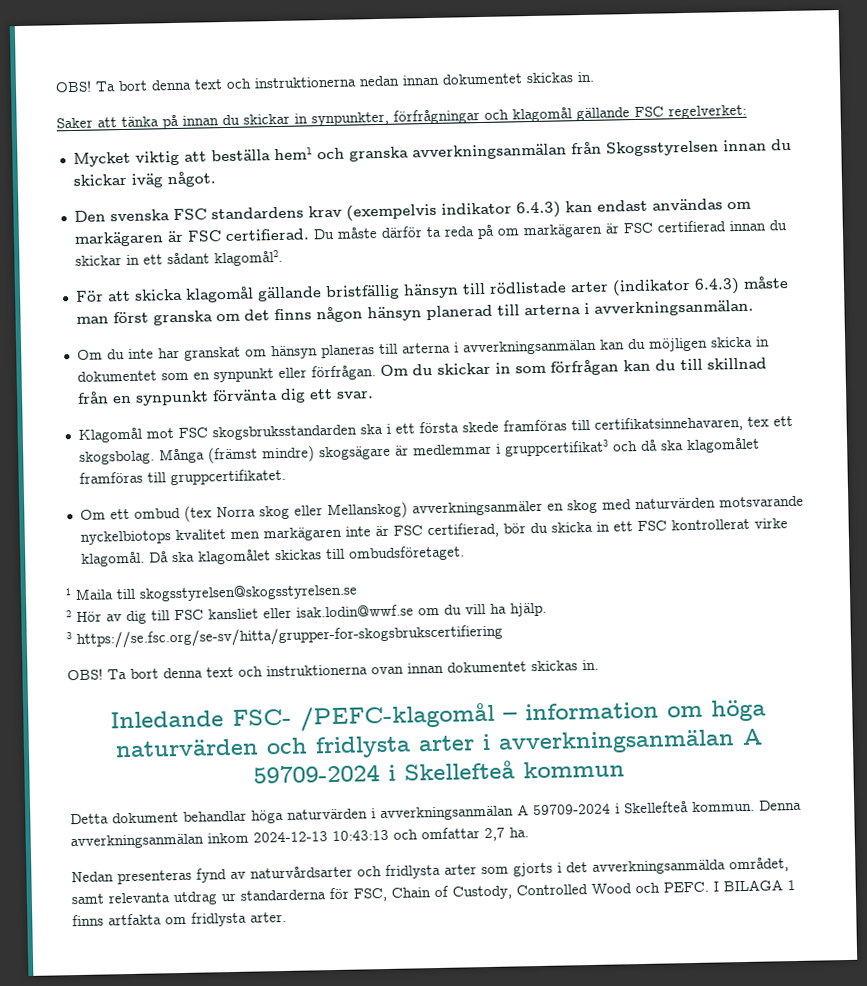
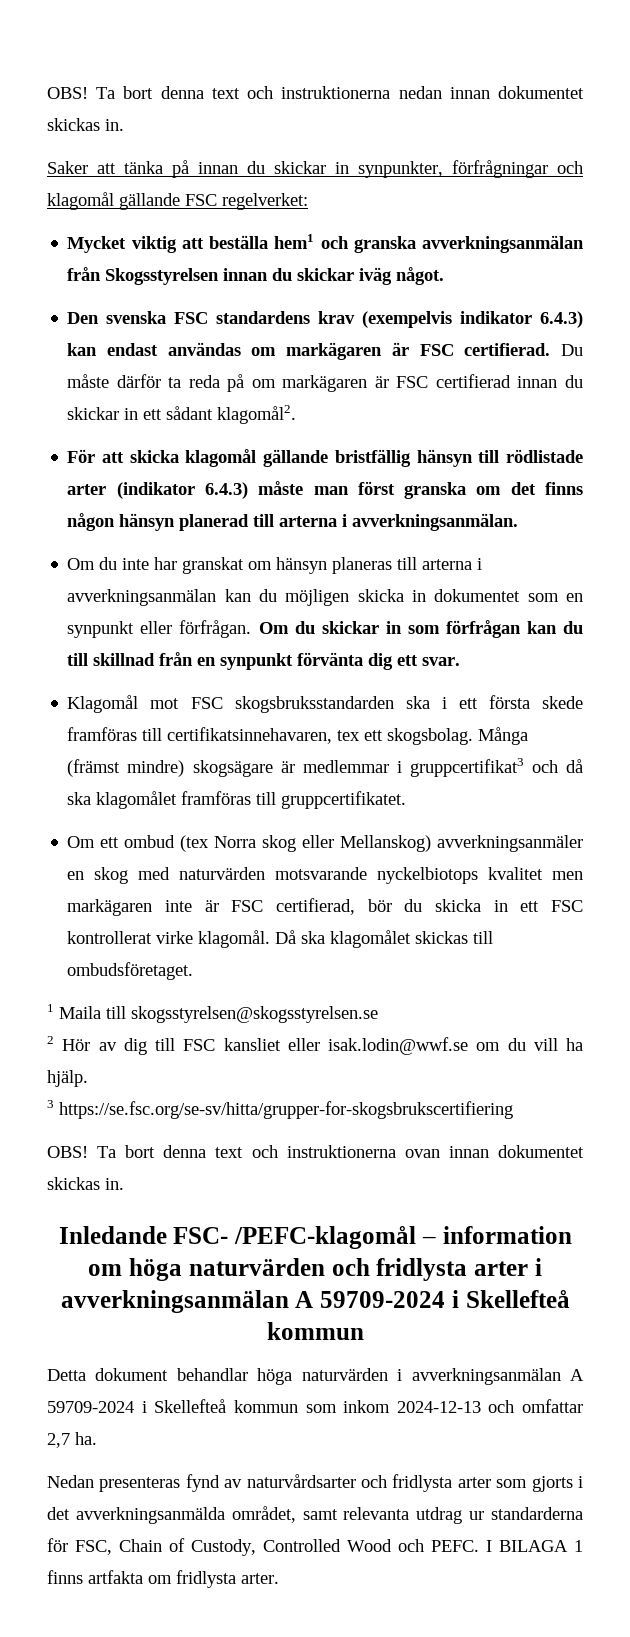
- Detta dokument behandlar höga naturvärden i avverkningsanmälan A 59709-2024 i Skellefteå kommun. Denna avverkningsanmälan inkom 2024-12-13 10:43:13 och omfattar 2,7 ha.
+ Detta dokument behandlar höga naturvärden i avverkningsanmälan A 59709-2024 i Skellefteå kommun som inkom 2024-12-13 och omfattar 2,7 ha.

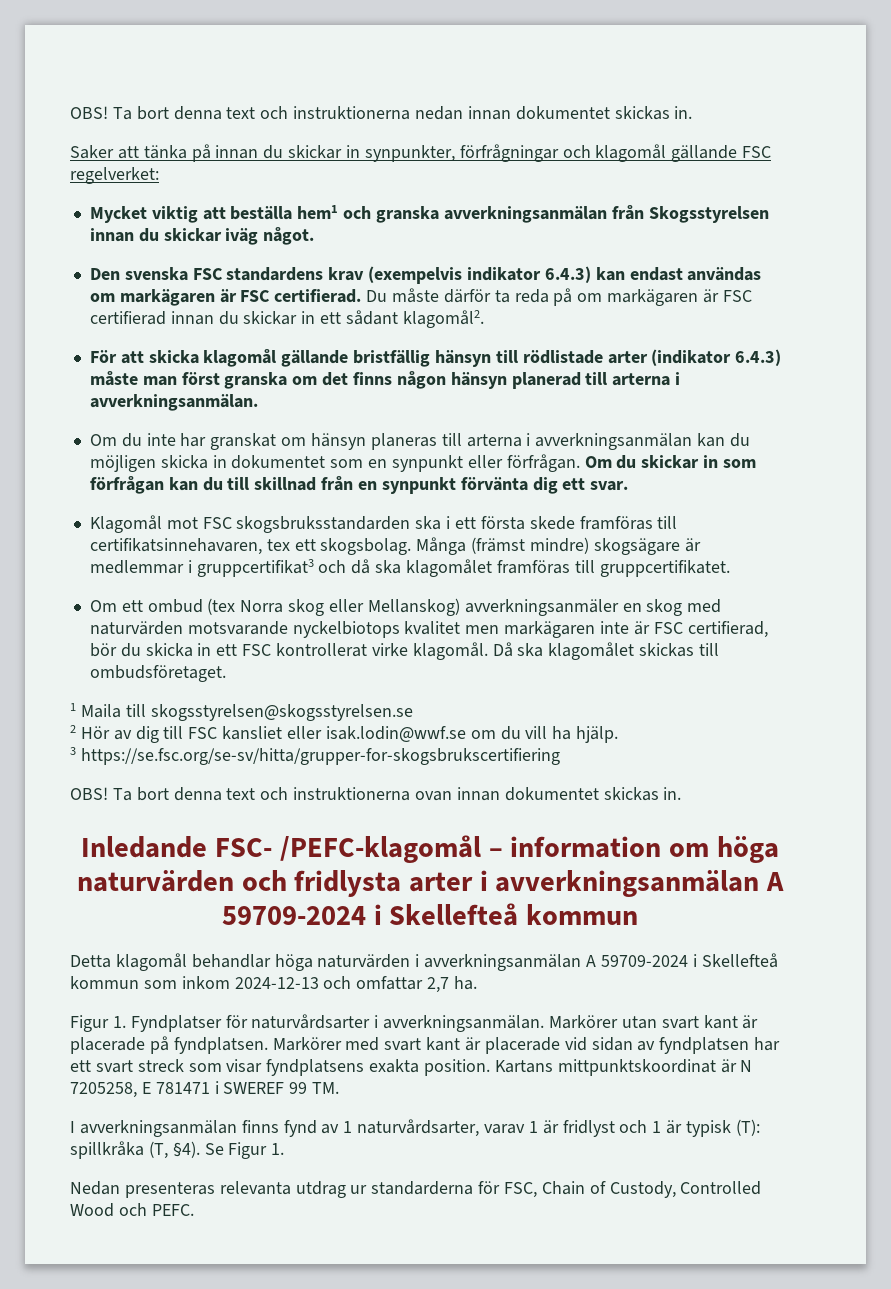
- Detta dokument behandlar höga naturvärden i avverkningsanmälan A 59709-2024 i Skellefteå kommun som inkom 2024-12-13 och omfattar 2,7 ha.
+ Detta klagomål behandlar höga naturvärden i avverkningsanmälan A 59709-2024 i Skellefteå kommun som inkom 2024-12-13 och omfattar 2,7 ha.
- Nedan presenteras fynd av naturvårdsarter och fridlysta arter som gjorts i det avverkningsanmälda området, samt relevanta utdrag ur standarderna för FSC, Chain of Custody, Controlled Wood och PEFC. I BILAGA 1 finns artfakta om fridlysta arter.
+ Figur 1. Fyndplatser för naturvårdsarter i avverkningsanmälan. Markörer utan svart kant är placerade på fyndplatsen. Markörer med svart kant är placerade vid sidan av fyndplatsen har ett svart streck som visar fyndplatsens exakta position. Kartans mittpunktskoordinat är N 7205258, E 781471 i SWEREF 99 TM.
+ I avverkningsanmälan finns fynd av 1 naturvårdsarter, varav 1 är fridlyst och 1 är typisk (T): spillkråka (T, §4). Se Figur 1.
+ Nedan presenteras relevanta utdrag ur standarderna för FSC, Chain of Custody, Controlled Wood och PEFC.

